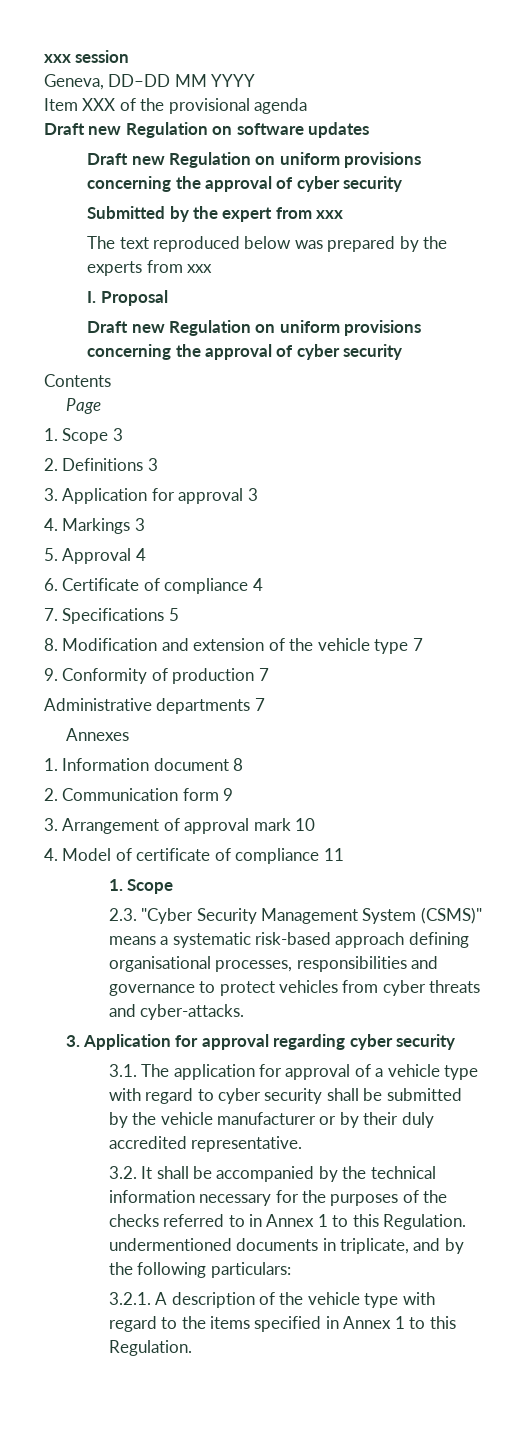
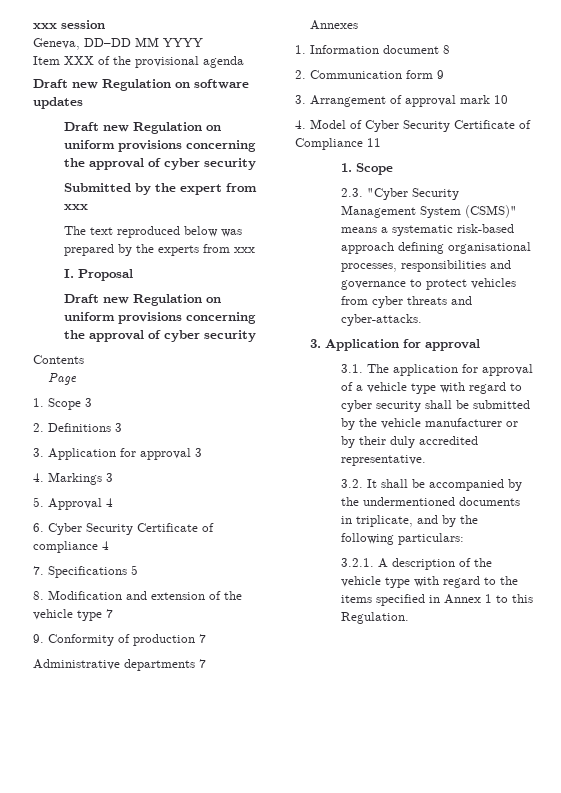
- 6. Certificate of compliance 4
+ 6. Cyber Security Certificate of compliance 4
- 4. Model of certificate of compliance 11
+ 4. Model of Cyber Security Certificate of Compliance 11
  2.3. "Cyber Security Management System (CSMS)" means a systematic risk-based approach defining organisational processes, responsibilities and governance to protect vehicles from cyber threats and cyber-attacks.
- 3. Application for approval regarding cyber security
+ 3. Application for approval
- 3.2. It shall be accompanied by the technical information necessary for the purposes of the checks referred to in Annex 1 to this Regulation. undermentioned documents in triplicate, and by the following particulars:
+ 3.2. It shall be accompanied by the undermentioned documents in triplicate, and by the following particulars:

